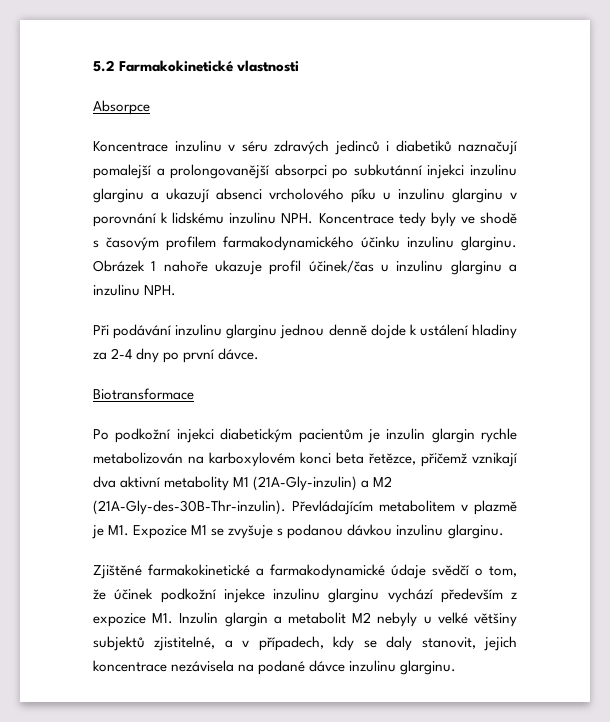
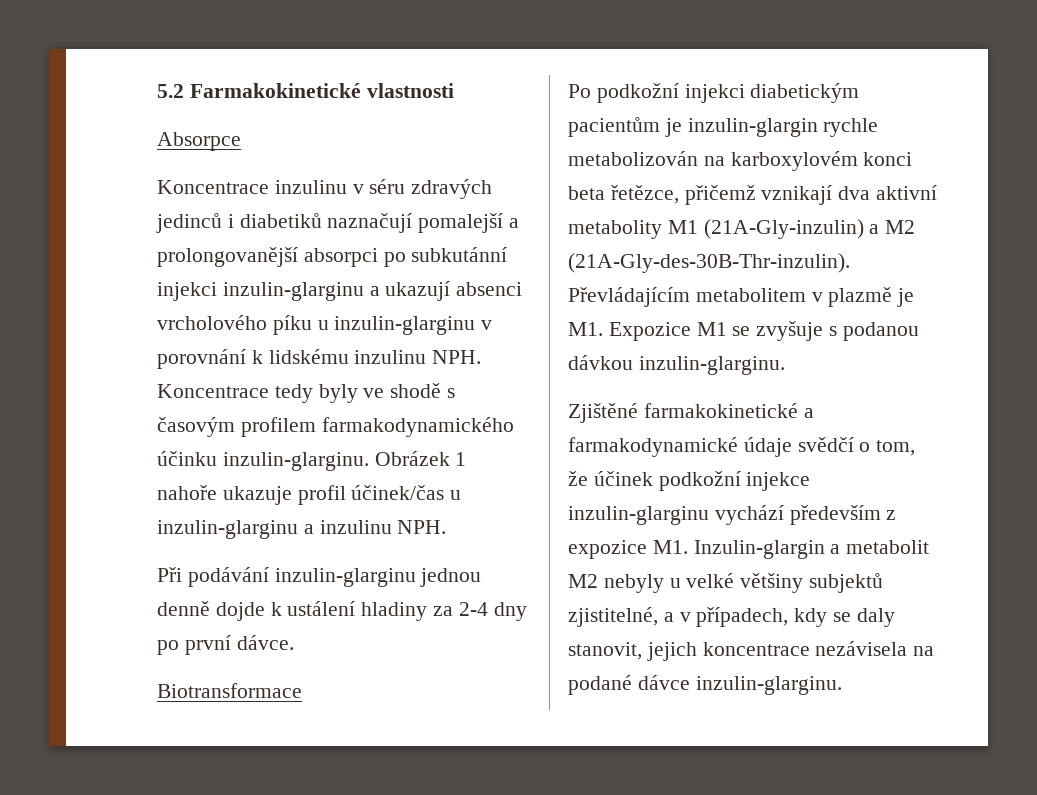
- Koncentrace inzulinu v séru zdravých jedinců i diabetiků naznačují pomalejší a prolongovanější absorpci po subkutánní injekci inzulinu glarginu a ukazují absenci vrcholového píku u inzulinu glarginu v porovnání k lidskému inzulinu NPH. Koncentrace tedy byly ve shodě s časovým profilem farmakodynamického účinku inzulinu glarginu.
+ Koncentrace inzulinu v séru zdravých jedinců i diabetiků naznačují pomalejší a prolongovanější absorpci po subkutánní injekci inzulin-glarginu a ukazují absenci vrcholového píku u inzulin-glarginu v porovnání k lidskému inzulinu NPH. Koncentrace tedy byly ve shodě s časovým profilem farmakodynamického účinku inzulin-glarginu.
- Obrázek 1 nahoře ukazuje profil účinek/čas u inzulinu glarginu a inzulinu NPH.
+ Obrázek 1 nahoře ukazuje profil účinek/čas u inzulin-glarginu a inzulinu NPH.
- Při podávání inzulinu glarginu jednou denně dojde k ustálení hladiny za 2-4 dny po první dávce.
+ Při podávání inzulin-glarginu jednou denně dojde k ustálení hladiny za 2-4 dny po první dávce.
- Po podkožní injekci diabetickým pacientům je inzulin glargin rychle metabolizován na karboxylovém konci beta řetězce, přičemž vznikají dva aktivní metabolity M1 (21A-Gly-inzulin) a M2 (21A-Gly-des-30B-Thr-inzulin).
+ Po podkožní injekci diabetickým pacientům je inzulin-glargin rychle metabolizován na karboxylovém konci beta řetězce, přičemž vznikají dva aktivní metabolity M1 (21A-Gly-inzulin) a M2 (21A-Gly-des-30B-Thr-inzulin).
- Převládajícím metabolitem v plazmě je M1. Expozice M1 se zvyšuje s podanou dávkou inzulinu glarginu.
+ Převládajícím metabolitem v plazmě je M1. Expozice M1 se zvyšuje s podanou dávkou inzulin-glarginu.
- Zjištěné farmakokinetické a farmakodynamické údaje svědčí o tom, že účinek podkožní injekce inzulinu glarginu vychází především z expozice M1. Inzulin glargin a metabolit M2 nebyly u velké většiny subjektů zjistitelné, a v případech, kdy se daly stanovit, jejich koncentrace nezávisela na podané dávce inzulinu glarginu.
+ Zjištěné farmakokinetické a farmakodynamické údaje svědčí o tom, že účinek podkožní injekce inzulin-glarginu vychází především z expozice M1. Inzulin-glargin a metabolit M2 nebyly u velké většiny subjektů zjistitelné, a v případech, kdy se daly stanovit, jejich koncentrace nezávisela na podané dávce inzulin-glarginu.

